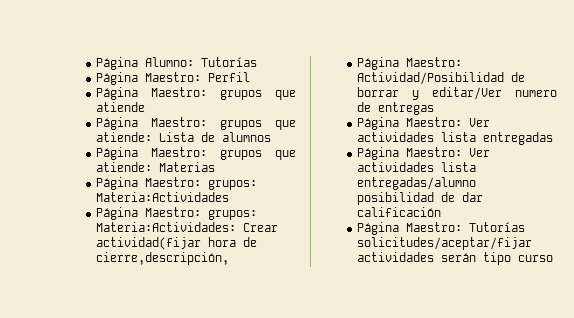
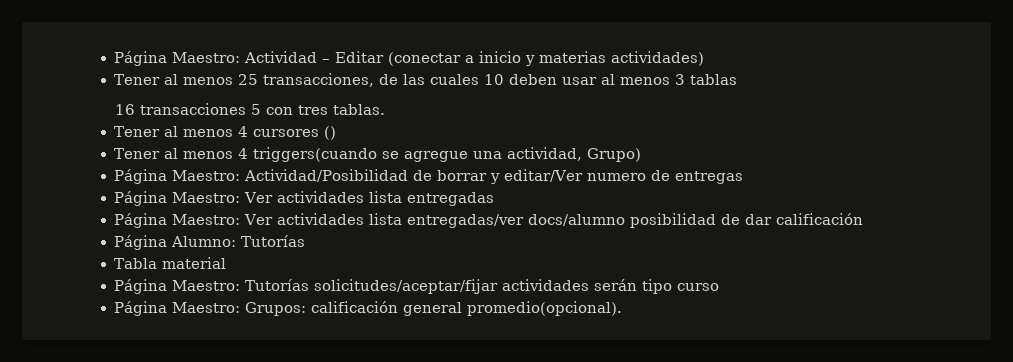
- Página Alumno: Tutorías
- Página Maestro: Perfil
- Página Maestro: grupos que atiende
- Página Maestro: grupos que atiende: Lista de alumnos
- Página Maestro: grupos que atiende: Materias
- Página Maestro: grupos: Materia:Actividades
- Página Maestro: grupos: Materia:Actividades: Crear actividad(fijar hora de cierre,descripción,
+ Página Maestro: Actividad – Editar (conectar a inicio y materias actividades)
+ Tener al menos 25 transacciones, de las cuales 10 deben usar al menos 3 tablas
+ 16 transacciones 5 con tres tablas.
+ Tener al menos 4 cursores ()
+ Tener al menos 4 triggers(cuando se agregue una actividad, Grupo)
- Página Maestro: Ver actividades lista entregadas/alumno posibilidad de dar calificación
+ Página Maestro: Ver actividades lista entregadas/ver docs/alumno posibilidad de dar calificación
+ Página Alumno: Tutorías
+ Tabla material
+ Página Maestro: Grupos: calificación general promedio(opcional).

